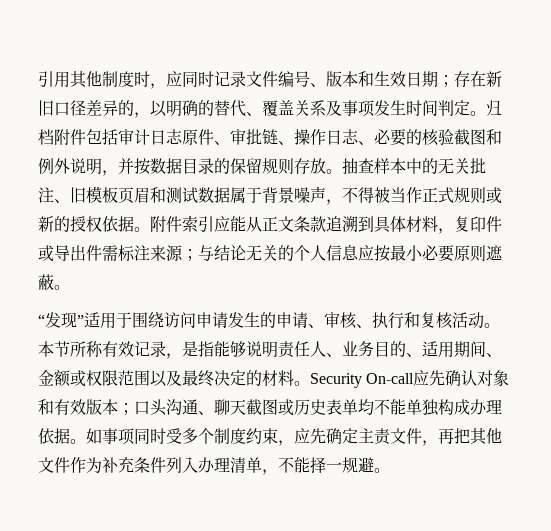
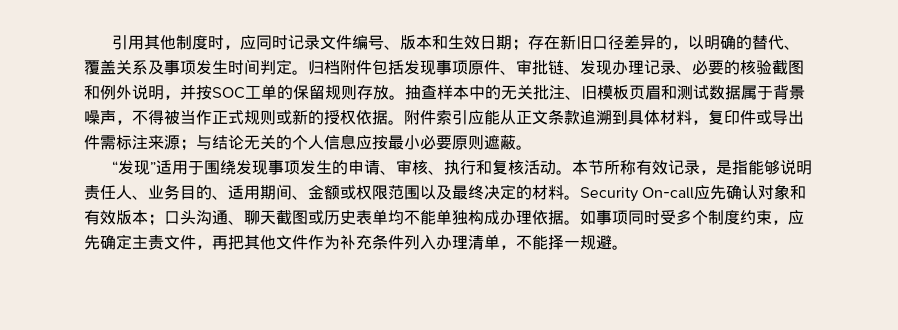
- 归档附件包括审计日志原件、审批链、操作日志、必要的核验截图和例外说明，并按数据目录的保留规则存放。
+ 归档附件包括发现事项原件、审批链、发现办理记录、必要的核验截图和例外说明，并按SOC工单的保留规则存放。
- “发现”适用于围绕访问申请发生的申请、审核、执行和复核活动。
+ “发现”适用于围绕发现事项发生的申请、审核、执行和复核活动。

